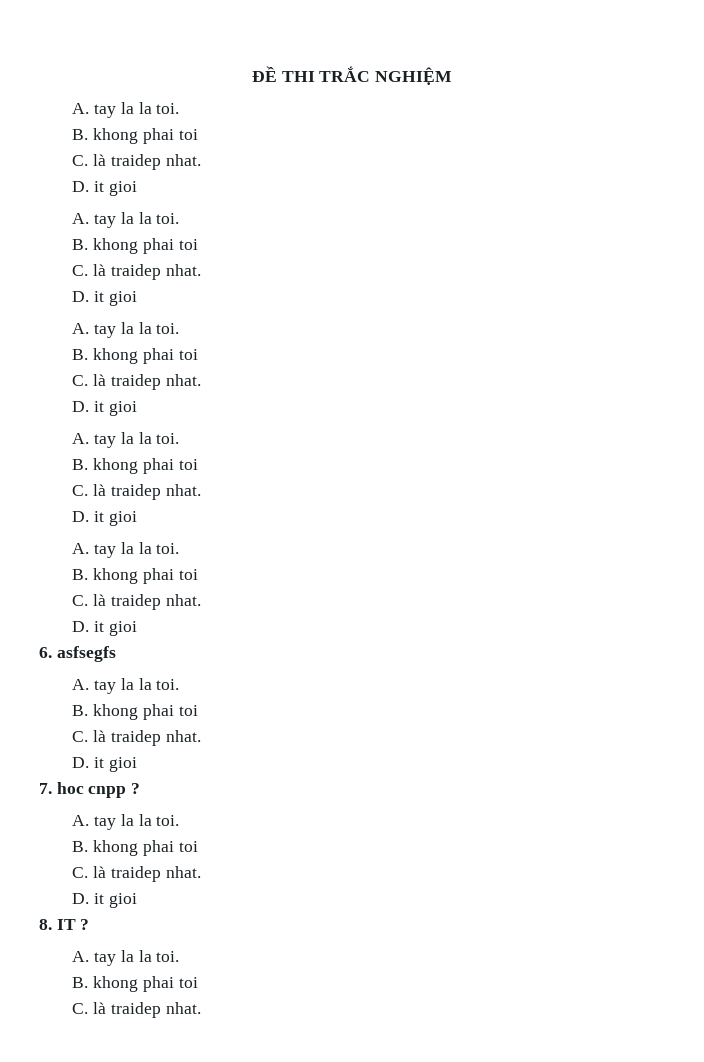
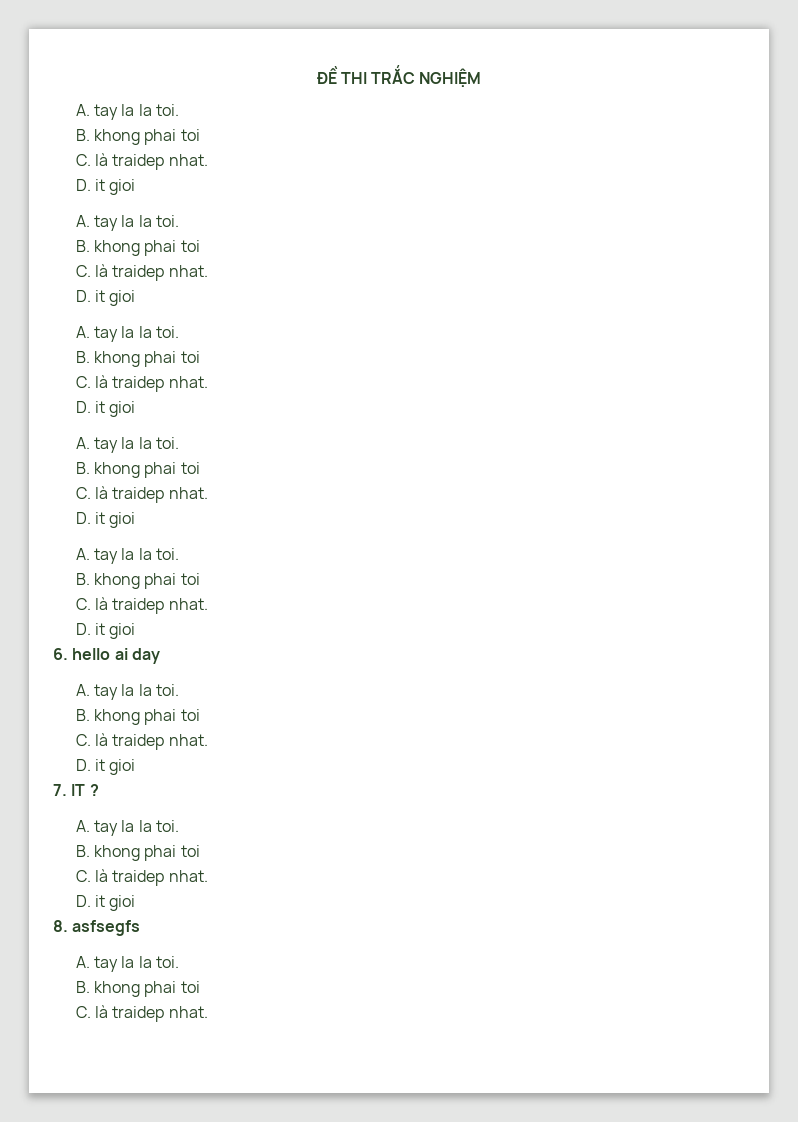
- 6. asfsegfs
+ 6. hello ai day
- 7. hoc cnpp ?
+ 7. IT ?
- 8. IT ?
+ 8. asfsegfs

